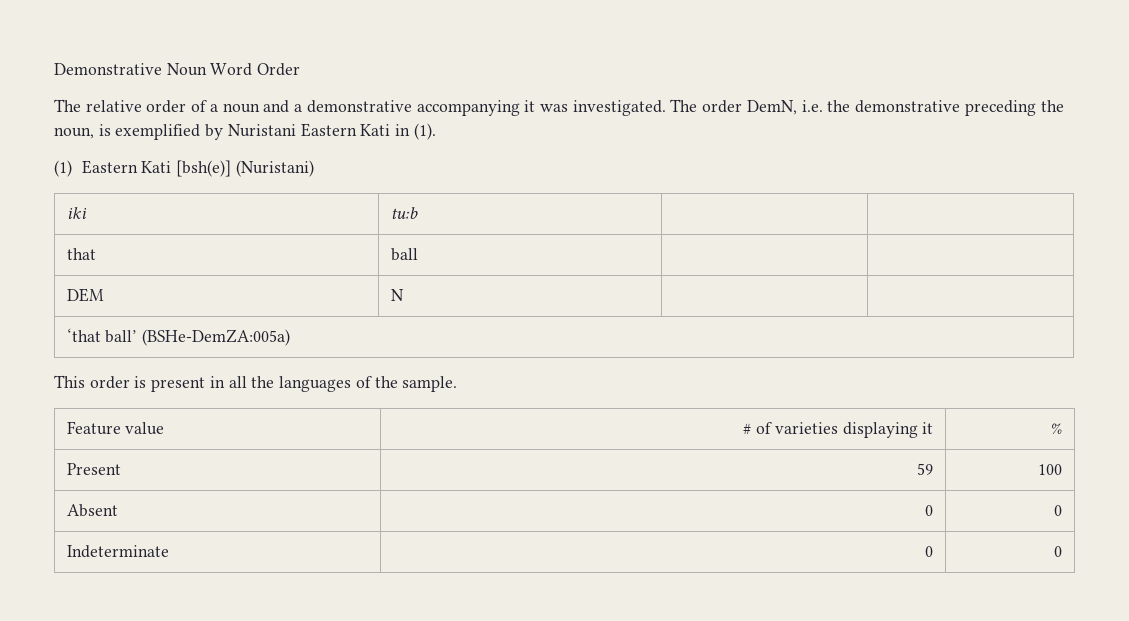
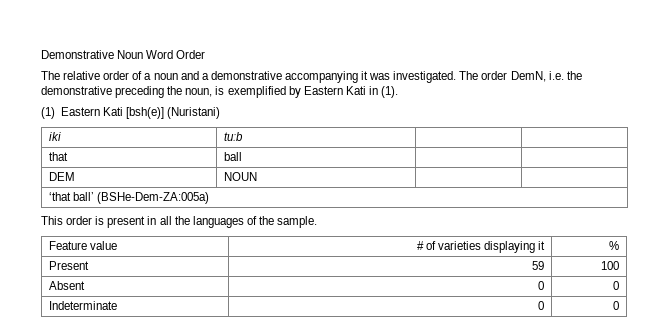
- The order DemN, i.e. the demonstrative preceding the noun, is exemplified by Nuristani Eastern Kati in (1).
+ The order DemN, i.e. the demonstrative preceding the noun, is exemplified by Eastern Kati in (1).
- DEM | N | |
+ DEM | NOUN | |
- ‘that ball’ (BSHe-DemZA:005a)
+ ‘that ball’ (BSHe-Dem-ZA:005a)

